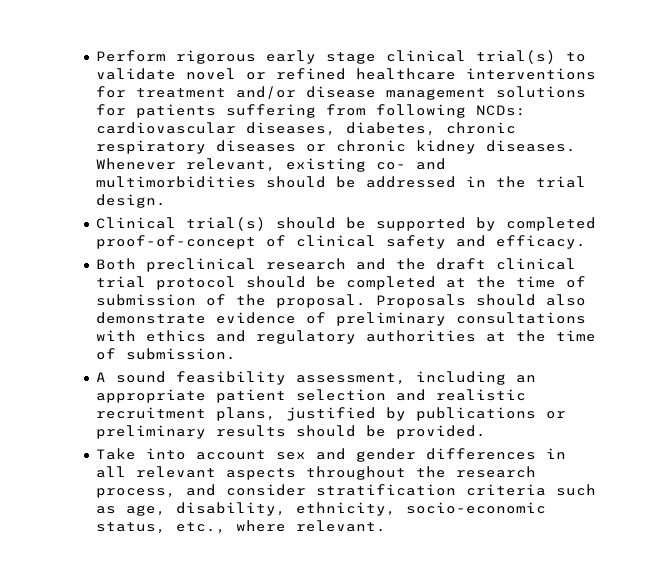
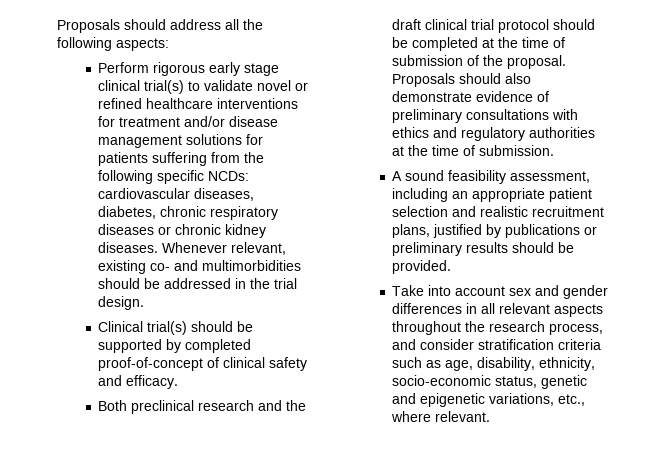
+ Proposals should address all the following aspects:
- Perform rigorous early stage clinical trial(s) to validate novel or refined healthcare interventions for treatment and/or disease management solutions for patients suffering from following NCDs: cardiovascular diseases, diabetes, chronic respiratory diseases or chronic kidney diseases.
+ Perform rigorous early stage clinical trial(s) to validate novel or refined healthcare interventions for treatment and/or disease management solutions for patients suffering from the following specific NCDs: cardiovascular diseases, diabetes, chronic respiratory diseases or chronic kidney diseases.
- Take into account sex and gender differences in all relevant aspects throughout the research process, and consider stratification criteria such as age, disability, ethnicity, socio-economic status, etc., where relevant.
+ Take into account sex and gender differences in all relevant aspects throughout the research process, and consider stratification criteria such as age, disability, ethnicity, socio-economic status, genetic and epigenetic variations, etc., where relevant.

